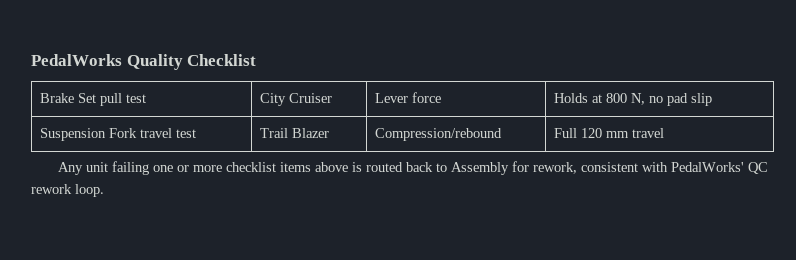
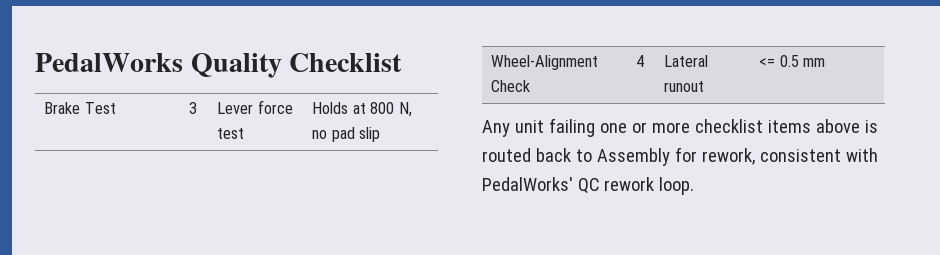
- Brake Set pull test | City Cruiser | Lever force | Holds at 800 N, no pad slip
+ Brake Test | 3 | Lever force test | Holds at 800 N, no pad slip
- Suspension Fork travel test | Trail Blazer | Compression/rebound | Full 120 mm travel
+ Wheel-Alignment Check | 4 | Lateral runout | <= 0.5 mm

